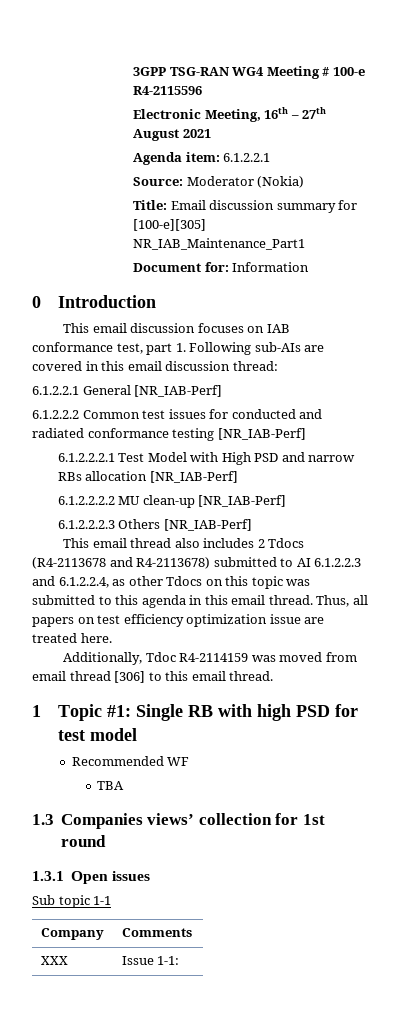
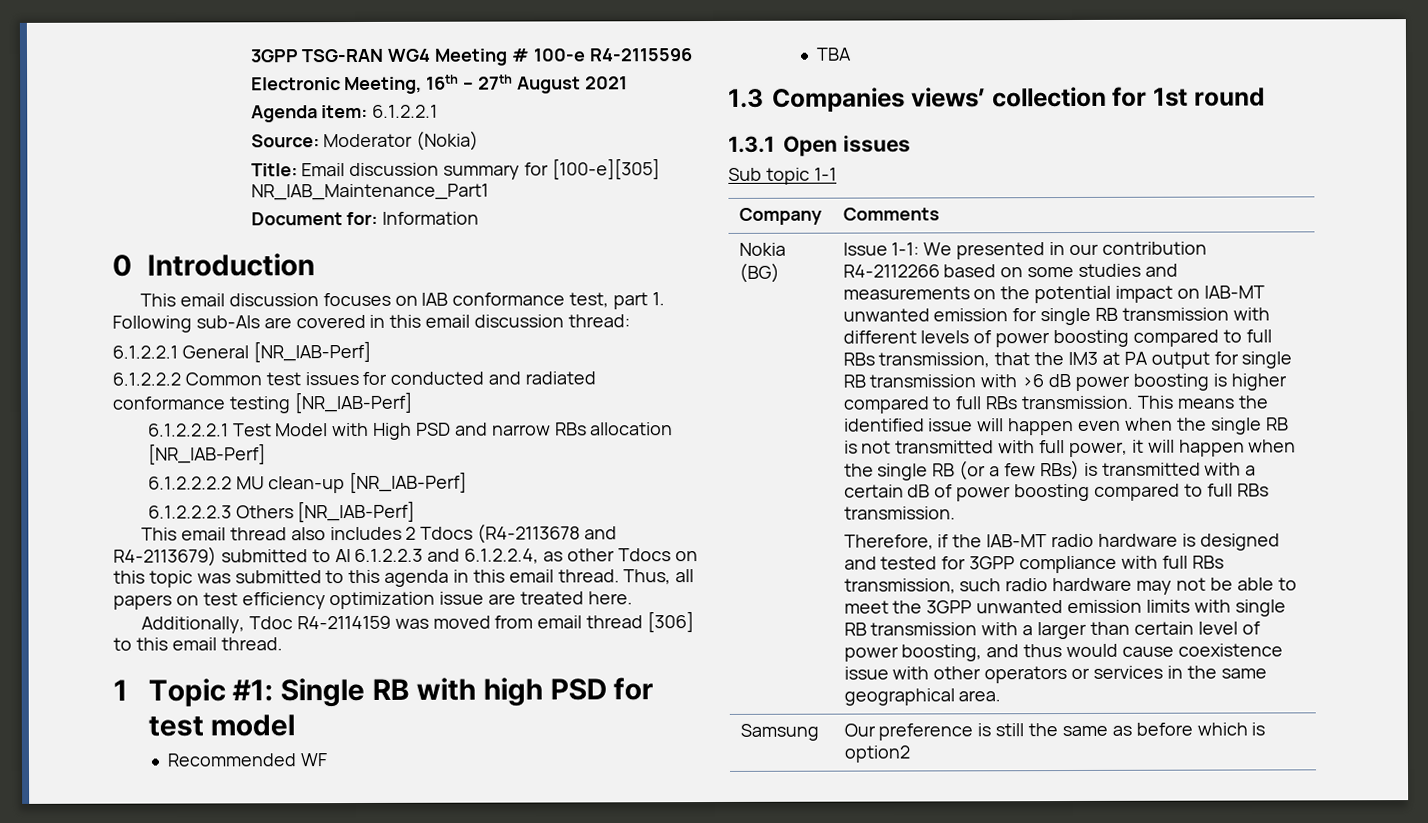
- This email thread also includes 2 Tdocs (R4-2113678 and R4-2113678) submitted to AI 6.1.2.2.3 and 6.1.2.2.4, as other Tdocs on this topic was submitted to this agenda in this email thread.
+ This email thread also includes 2 Tdocs (R4-2113678 and R4-2113679) submitted to AI 6.1.2.2.3 and 6.1.2.2.4, as other Tdocs on this topic was submitted to this agenda in this email thread.
- XXX
+ Nokia (BG)
- Issue 1-1:
+ Issue 1-1: We presented in our contribution R4-2112266 based on some studies and measurements on the potential impact on IAB-MT unwanted emission for single RB transmission with different levels of power boosting compared to full RBs transmission, that the IM3 at PA output for single RB transmission with >6 dB power boosting is higher compared to full RBs transmission. This means the identified issue will happen even when the single RB is not transmitted with full power, it will happen when the single RB (or a few RBs) is transmitted with a certain dB of power boosting compared to full RBs transmission.
+ Therefore, if the IAB-MT radio hardware is designed and tested for 3GPP compliance with full RBs transmission, such radio hardware may not be able to meet the 3GPP unwanted emission limits with single RB transmission with a larger than certain level of power boosting, and thus would cause coexistence issue with other operators or services in the same geographical area.
+ Samsung | Our preference is still the same as before which is option2

